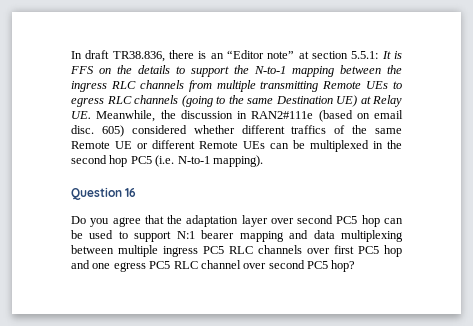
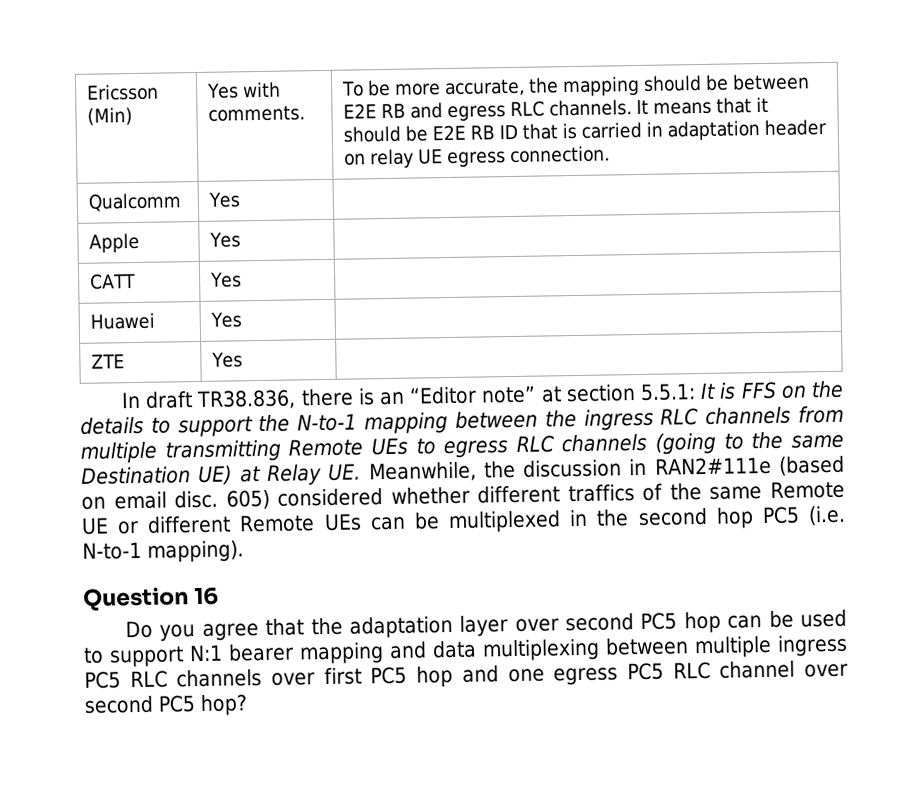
+ Ericsson (Min) | Yes with comments. | To be more accurate, the mapping should be between E2E RB and egress RLC channels. It means that it should be E2E RB ID that is carried in adaptation header on relay UE egress connection.
+ Qualcomm | Yes |
+ Apple | Yes |
+ CATT | Yes |
+ Huawei | Yes |
+ ZTE | Yes |

